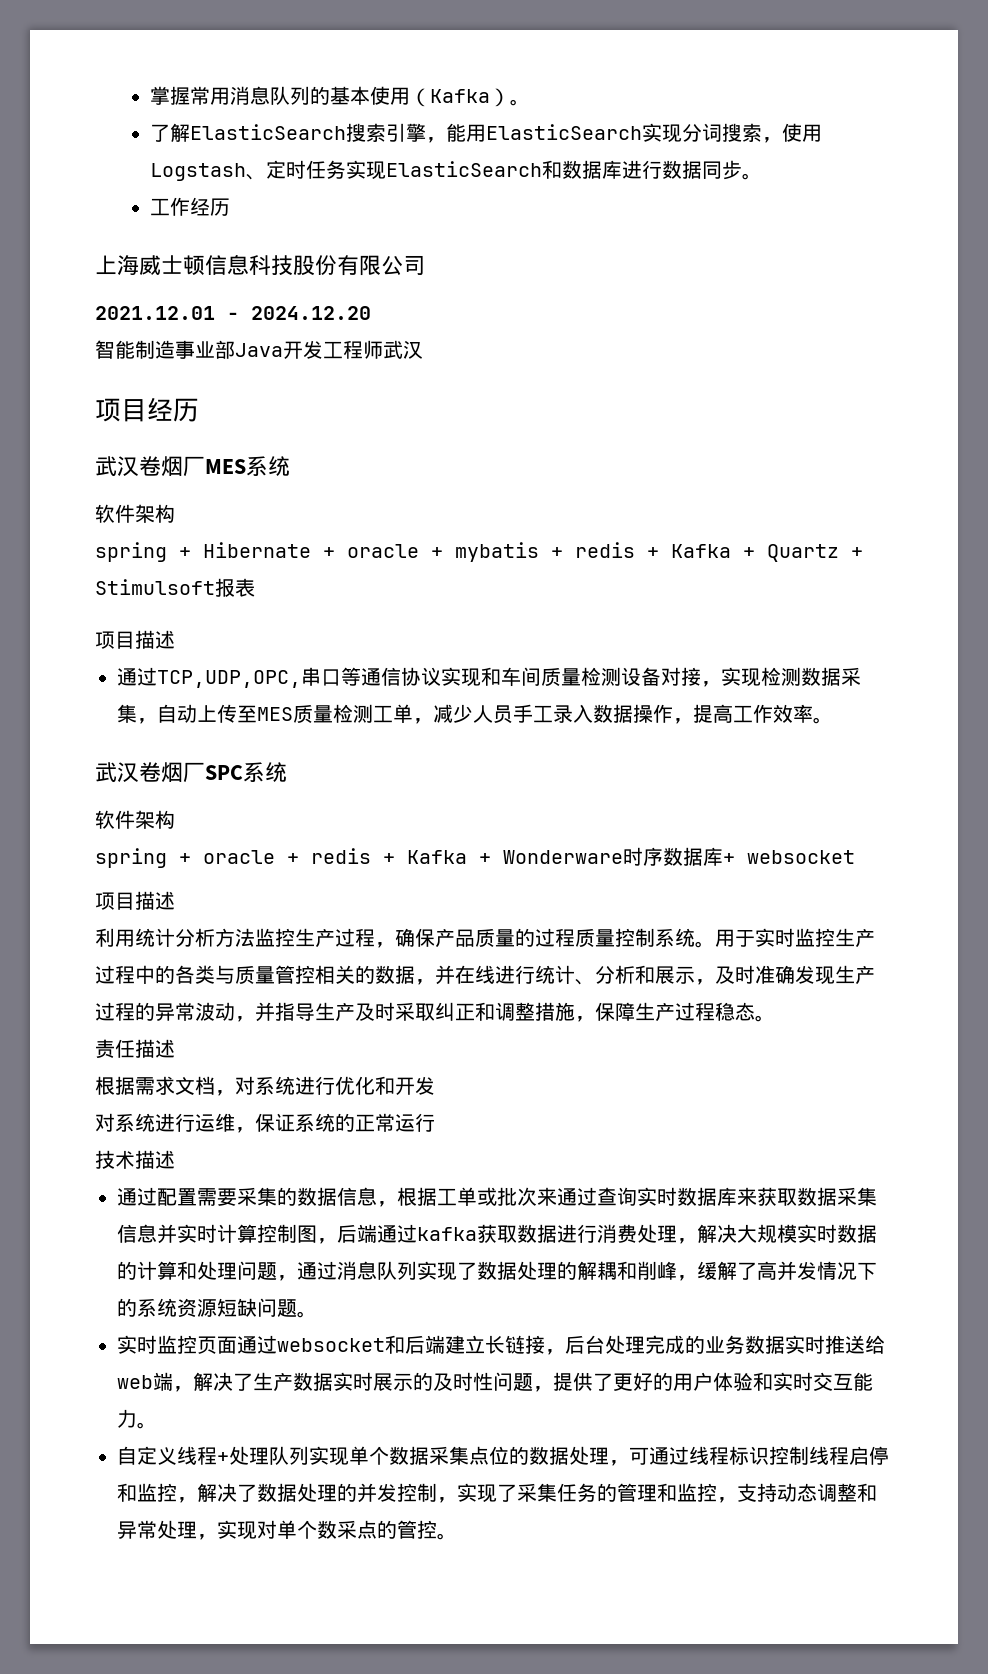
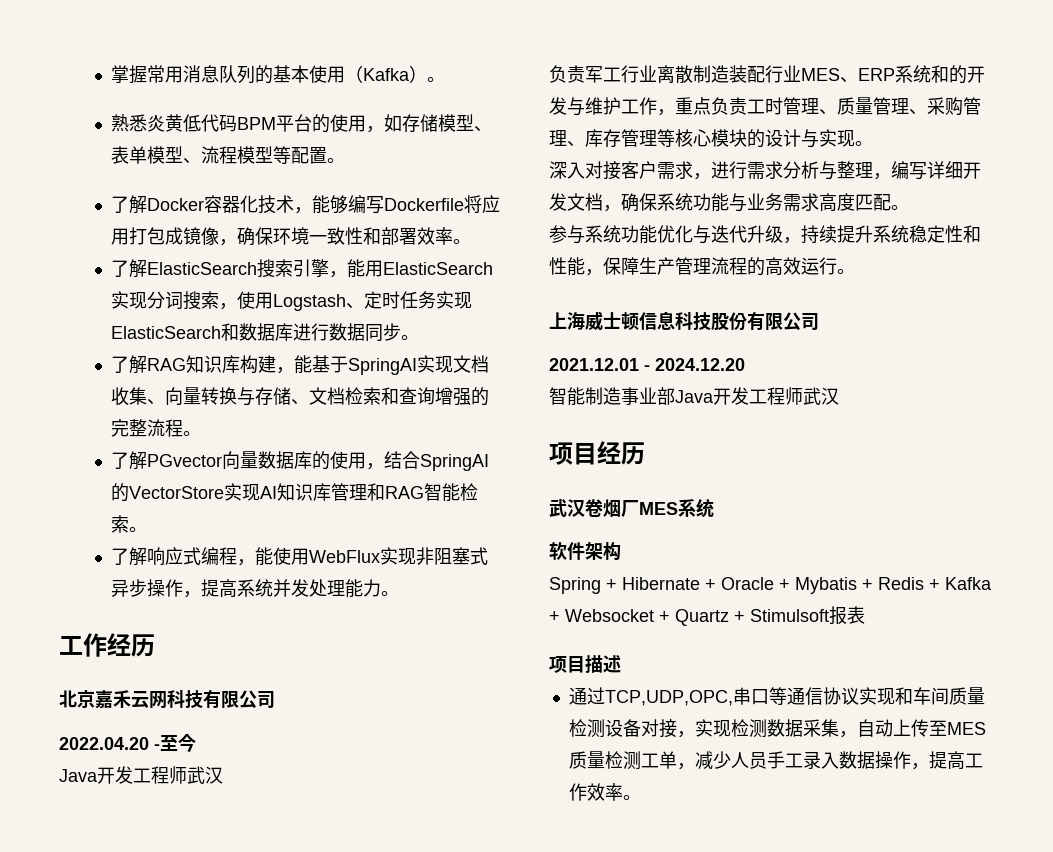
+ 熟悉炎黄低代码BPM平台的使用，如存储模型、表单模型、流程模型等配置。
+ 了解Docker容器化技术，能够编写Dockerfile将应用打包成镜像，确保环境一致性和部署效率。
+ 了解RAG知识库构建，能基于SpringAI实现文档收集、向量转换与存储、文档检索和查询增强的完整流程。
+ 了解PGvector向量数据库的使用，结合SpringAI的VectorStore实现AI知识库管理和RAG智能检索。
+ 了解响应式编程，能使用WebFlux实现非阻塞式异步操作，提高系统并发处理能力。
  工作经历
+ 北京嘉禾云网科技有限公司
+ 2022.04.20 -至今
+ Java开发工程师武汉
+ 负责军工行业离散制造装配行业MES、ERP系统和的开发与维护工作，重点负责工时管理、质量管理、采购管理、库存管理等核心模块的设计与实现。
+ 深入对接客户需求，进行需求分析与整理，编写详细开发文档，确保系统功能与业务需求高度匹配。
+ 参与系统功能优化与迭代升级，持续提升系统稳定性和性能，保障生产管理流程的高效运行。
- spring + Hibernate + oracle + mybatis + redis + Kafka + Quartz + Stimulsoft报表
+ Spring + Hibernate + Oracle + Mybatis + Redis + Kafka + Websocket + Quartz + Stimulsoft报表
- 武汉卷烟厂SPC系统
- 软件架构
- spring + oracle + redis + Kafka + Wonderware时序数据库+ websocket
- 项目描述
- 利用统计分析方法监控生产过程，确保产品质量的过程质量控制系统。用于实时监控生产过程中的各类与质量管控相关的数据，并在线进行统计、分析和展示，及时准确发现生产过程的异常波动，并指导生产及时采取纠正和调整措施，保障生产过程稳态。
- 责任描述
- 根据需求文档，对系统进行优化和开发
- 对系统进行运维，保证系统的正常运行
- 技术描述
- 通过配置需要采集的数据信息，根据工单或批次来通过查询实时数据库来获取数据采集信息并实时计算控制图，后端通过kafka获取数据进行消费处理，解决大规模实时数据的计算和处理问题，通过消息队列实现了数据处理的解耦和削峰，缓解了高并发情况下的系统资源短缺问题。
- 实时监控页面通过websocket和后端建立长链接，后台处理完成的业务数据实时推送给web端，解决了生产数据实时展示的及时性问题，提供了更好的用户体验和实时交互能力。
- 自定义线程+处理队列实现单个数据采集点位的数据处理，可通过线程标识控制线程启停和监控，解决了数据处理的并发控制，实现了采集任务的管理和监控，支持动态调整和异常处理，实现对单个数采点的管控。

